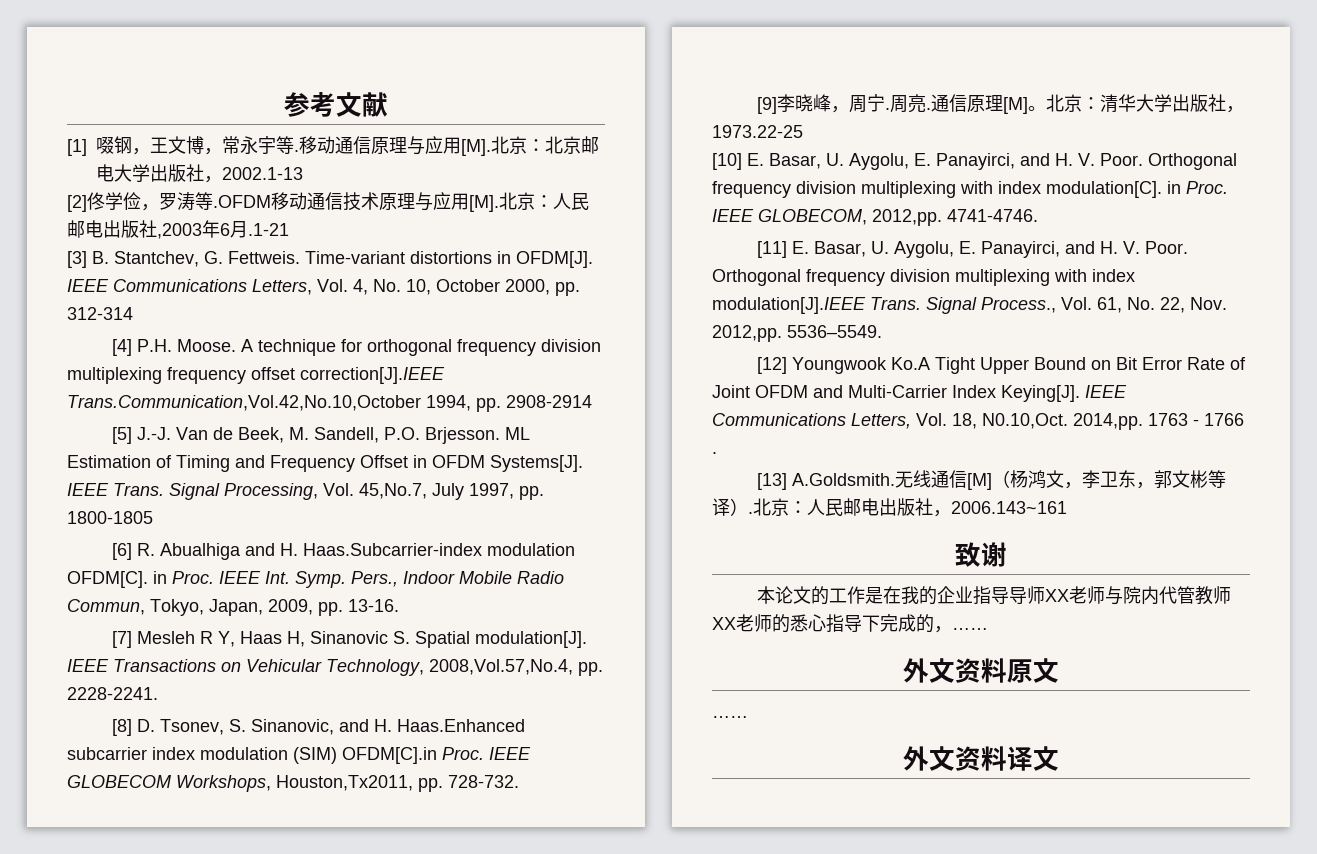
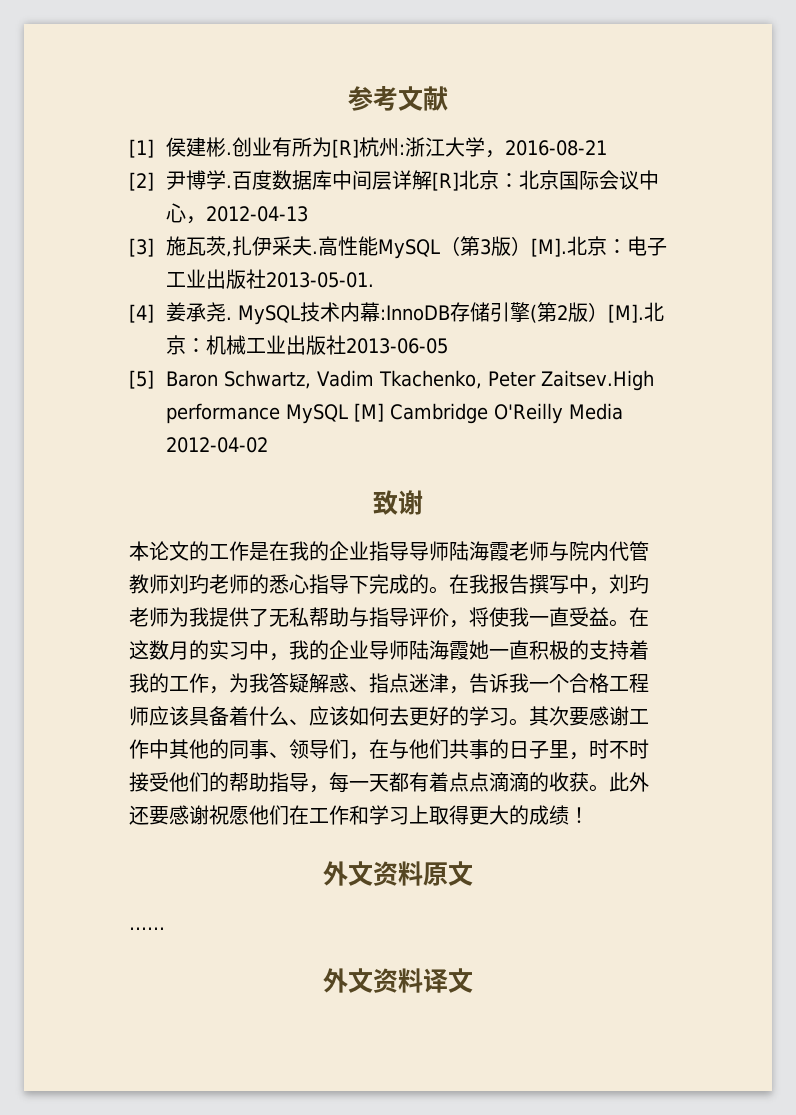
- [1]啜钢，王文博，常永宇等.移动通信原理与应用[M].北京：北京邮电大学出版社，2002.1-13
- [2]佟学俭，罗涛等.OFDM移动通信技术原理与应用[M].北京：人民邮电出版社,2003年6月.1-21
- [3] B. Stantchev, G. Fettweis. Time-variant distortions in OFDM[J]. IEEE Communications Letters, Vol. 4, No. 10, October 2000, pp. 312-314
- [4] P.H. Moose. A technique for orthogonal frequency division multiplexing frequency offset correction[J].IEEE Trans.Communication,Vol.42,No.10,October 1994, pp. 2908-2914
- [5] J.-J. Van de Beek, M. Sandell, P.O. Brjesson. ML Estimation of Timing and Frequency Offset in OFDM Systems[J]. IEEE Trans. Signal Processing, Vol. 45,No.7, July 1997, pp. 1800-1805
- [6] R. Abualhiga and H. Haas.Subcarrier-index modulation OFDM[C]. in Proc. IEEE Int. Symp. Pers., Indoor Mobile Radio Commun, Tokyo, Japan, 2009, pp. 13-16.
- [7] Mesleh R Y, Haas H, Sinanovic S. Spatial modulation[J]. IEEE Transactions on Vehicular Technology, 2008,Vol.57,No.4, pp. 2228-2241.
- [8] D. Tsonev, S. Sinanovic, and H. Haas.Enhanced subcarrier index modulation (SIM) OFDM[C].in Proc. IEEE GLOBECOM Workshops, Houston,Tx2011, pp. 728-732.
- [9]李晓峰，周宁.周亮.通信原理[M]。北京：清华大学出版社，1973.22-25
- [10] E. Basar, U. Aygolu, E. Panayirci, and H. V. Poor. Orthogonal frequency division multiplexing with index modulation[C]. in Proc. IEEE GLOBECOM, 2012,pp. 4741-4746.
- [11] E. Basar, U. Aygolu, E. Panayirci, and H. V. Poor. Orthogonal frequency division multiplexing with index modulation[J].IEEE Trans. Signal Process., Vol. 61, No. 22, Nov. 2012,pp. 5536–5549.
- [12] Youngwook Ko.A Tight Upper Bound on Bit Error Rate of Joint OFDM and Multi-Carrier Index Keying[J]. IEEE Communications Letters, Vol. 18, N0.10,Oct. 2014,pp. 1763 - 1766 .
- [13] A.Goldsmith.无线通信[M]（杨鸿文，李卫东，郭文彬等译）.北京：人民邮电出版社，2006.143~161
+ [1]侯建彬.创业有所为[R]杭州:浙江大学，2016-08-21
+ [2]尹博学.百度数据库中间层详解[R]北京：北京国际会议中心，2012-04-13
+ [3]施瓦茨,扎伊采夫.高性能MySQL（第3版）[M].北京：电子工业出版社2013-05-01.
+ [4]姜承尧. MySQL技术内幕:InnoDB存储引擎(第2版）[M].北京：机械工业出版社2013-06-05
+ [5] Baron Schwartz, Vadim Tkachenko, Peter Zaitsev.High performance MySQL [M] Cambridge O'Reilly Media 2012-04-02
- 本论文的工作是在我的企业指导导师XX老师与院内代管教师XX老师的悉心指导下完成的，……
+ 本论文的工作是在我的企业指导导师陆海霞老师与院内代管教师刘玓老师的悉心指导下完成的。在我报告撰写中，刘玓老师为我提供了无私帮助与指导评价，将使我一直受益。在这数月的实习中，我的企业导师陆海霞她一直积极的支持着我的工作，为我答疑解惑、指点迷津，告诉我一个合格工程师应该具备着什么、应该如何去更好的学习。其次要感谢工作中其他的同事、领导们，在与他们共事的日子里，时不时接受他们的帮助指导，每一天都有着点点滴滴的收获。此外还要感谢祝愿他们在工作和学习上取得更大的成绩！

